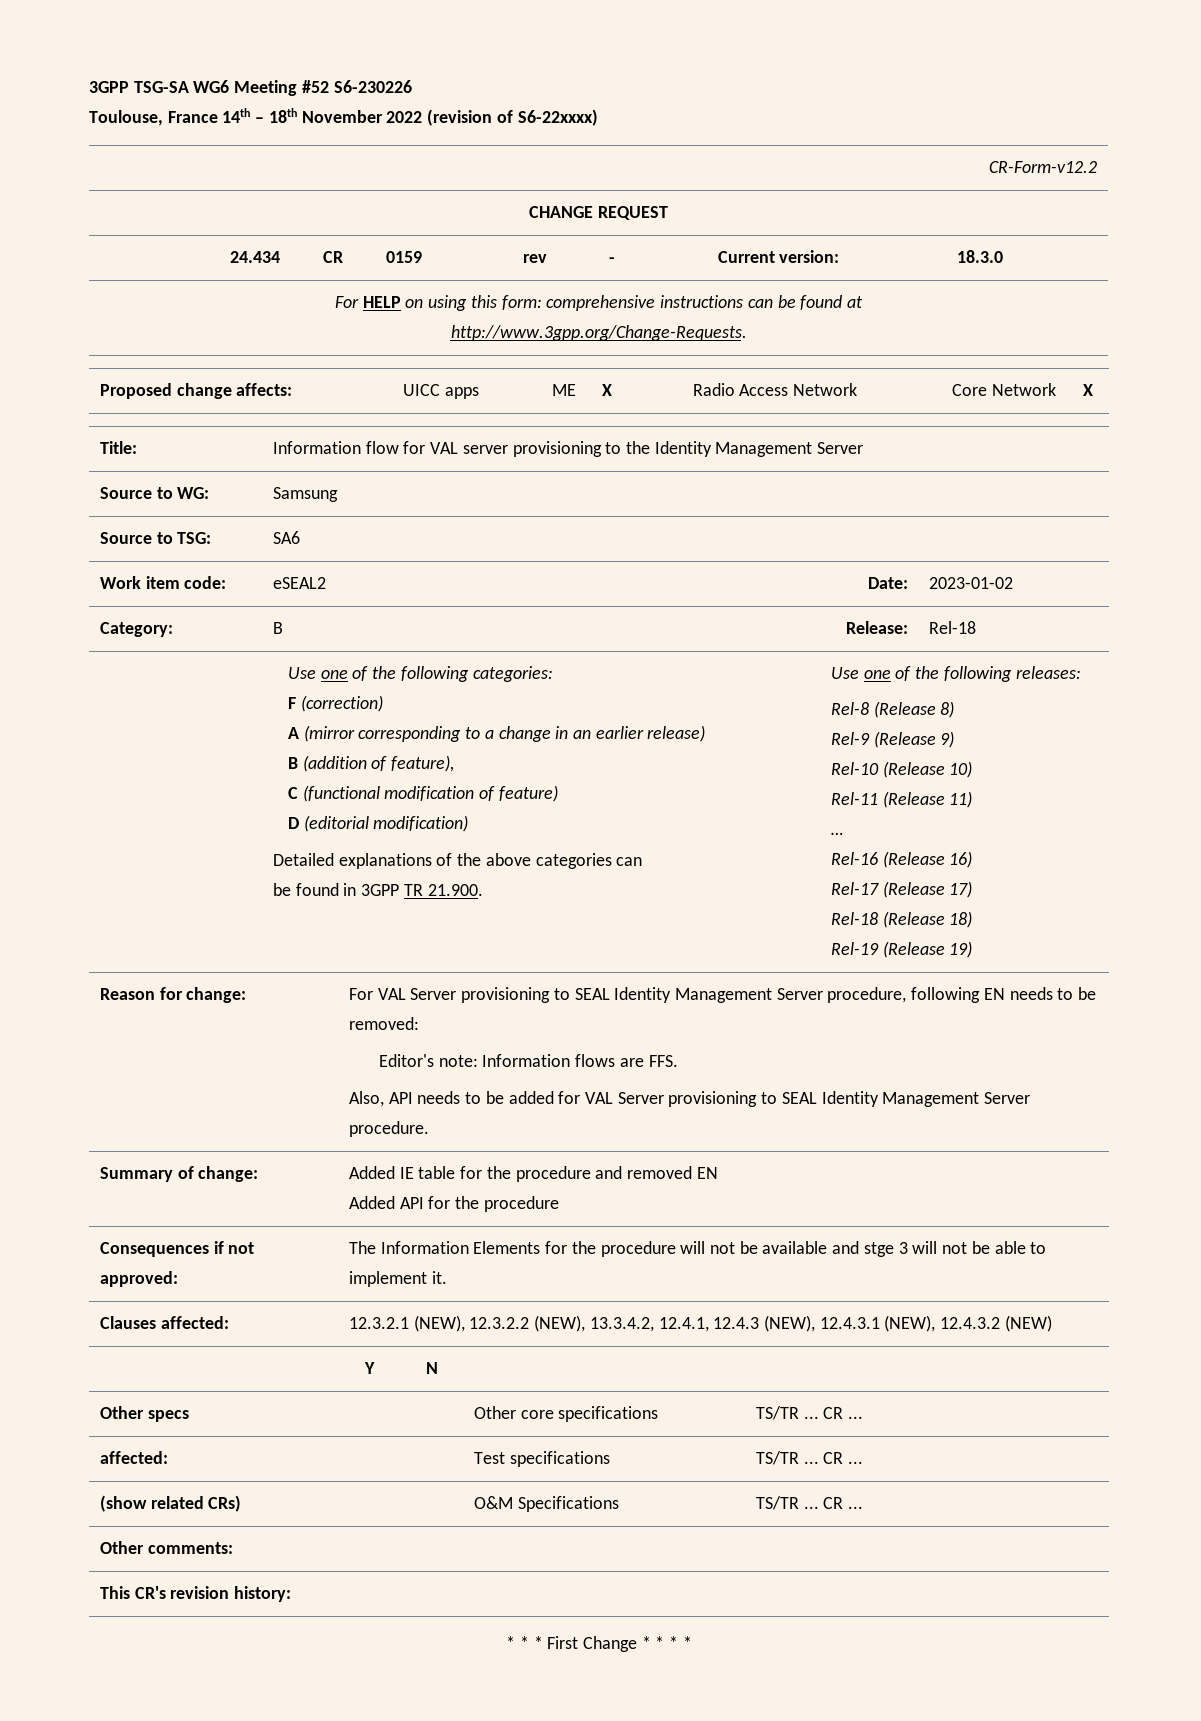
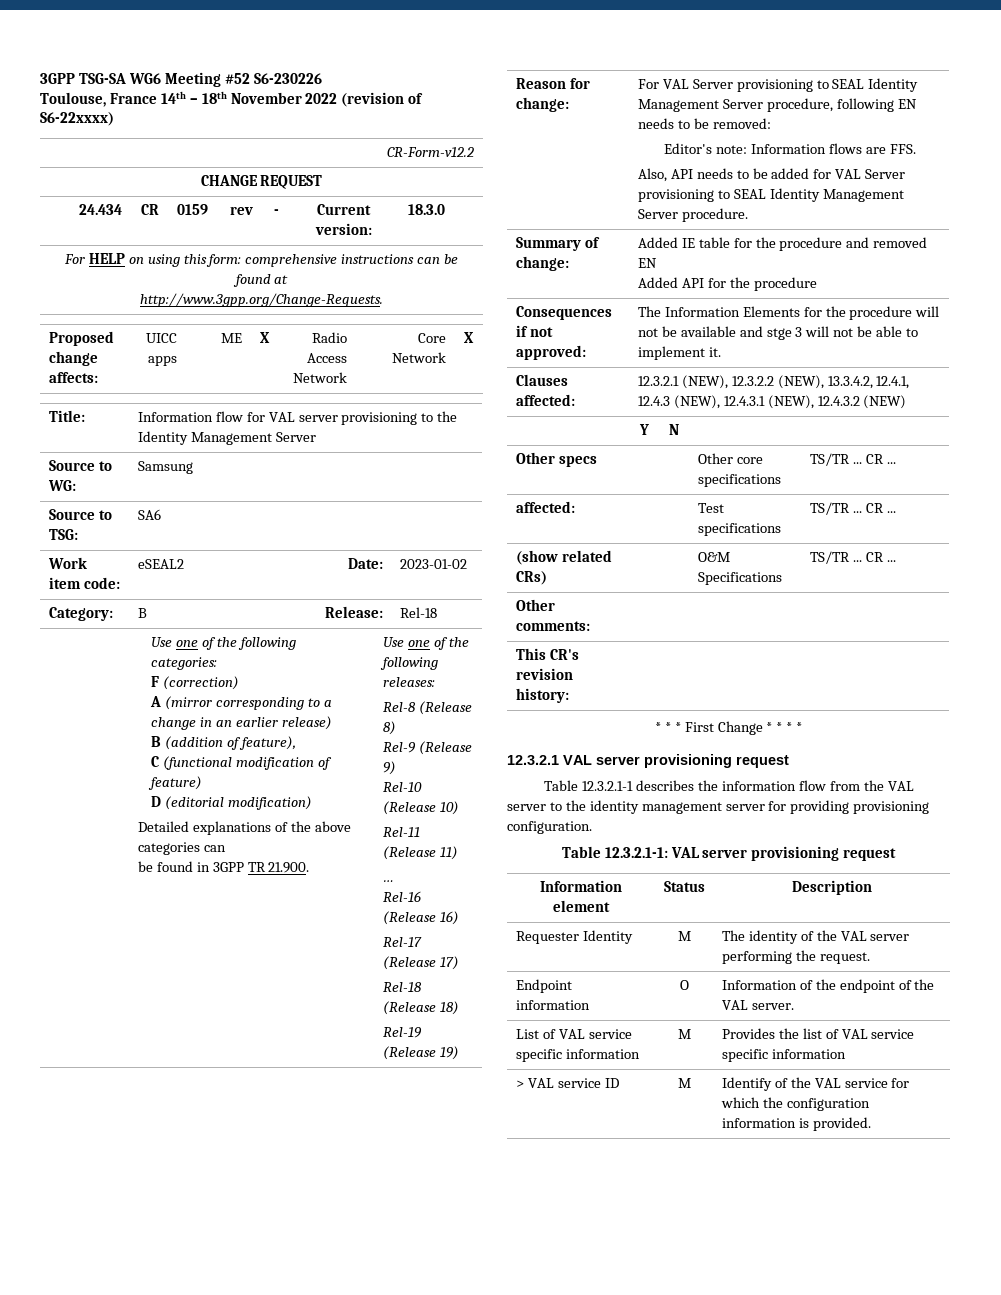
+ 12.3.2.1 VAL server provisioning request
+ Table 12.3.2.1-1 describes the information flow from the VAL server to the identity management server for providing provisioning configuration.
+ Table 12.3.2.1-1: VAL server provisioning request
+ Information element | Status | Description
+ Requester Identity | M | The identity of the VAL server performing the request.
+ Endpoint information | O | Information of the endpoint of the VAL server.
+ List of VAL service specific information | M | Provides the list of VAL service specific information
+ > VAL service ID | M | Identify of the VAL service for which the configuration information is provided.

